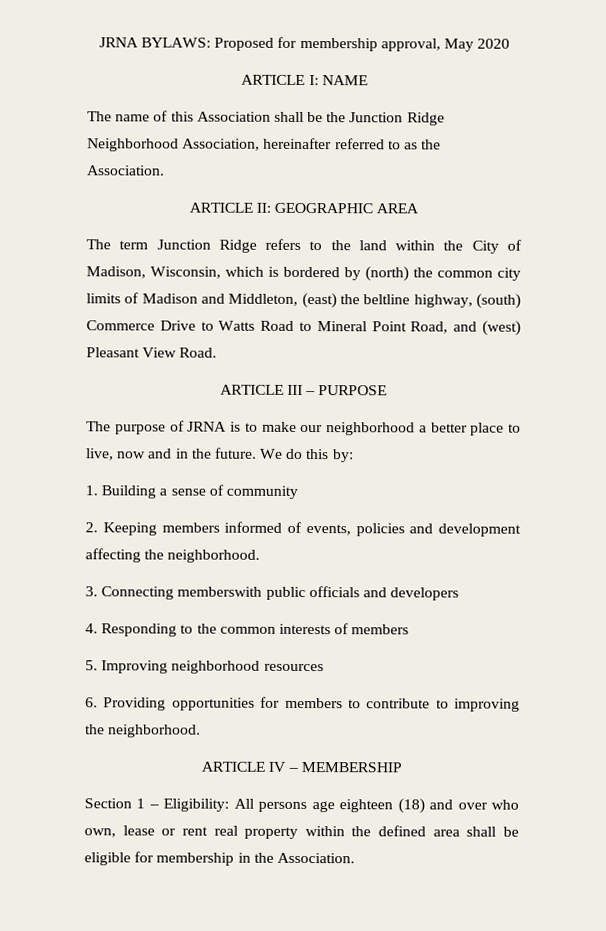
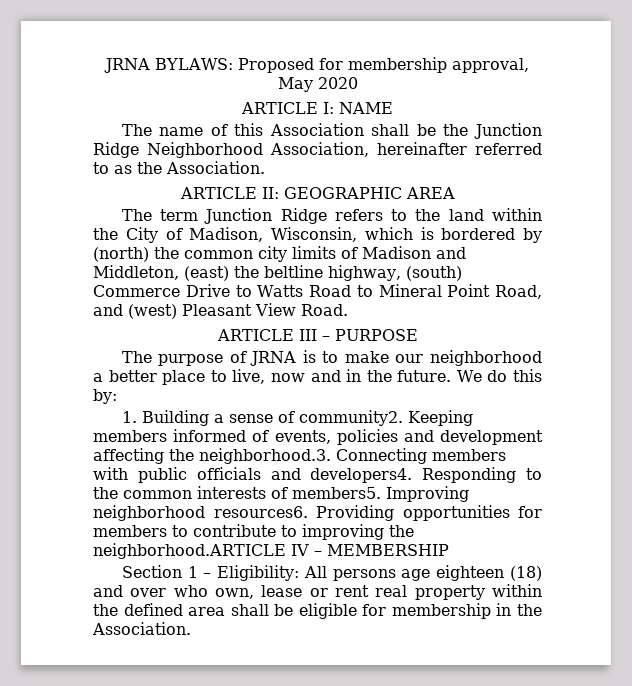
- 1. Building a sense of community
- 2. Keeping members informed of events, policies and development affecting the neighborhood.
- 3. Connecting memberswith public officials and developers
- 4. Responding to the common interests of members
- 5. Improving neighborhood resources
- 6. Providing opportunities for members to contribute to improving the neighborhood.
- ARTICLE IV – MEMBERSHIP
+ 1. Building a sense of community2. Keeping members informed of events, policies and development affecting the neighborhood.3. Connecting members with public officials and developers4. Responding to the common interests of members5. Improving neighborhood resources6. Providing opportunities for members to contribute to improving the neighborhood.ARTICLE IV – MEMBERSHIP

